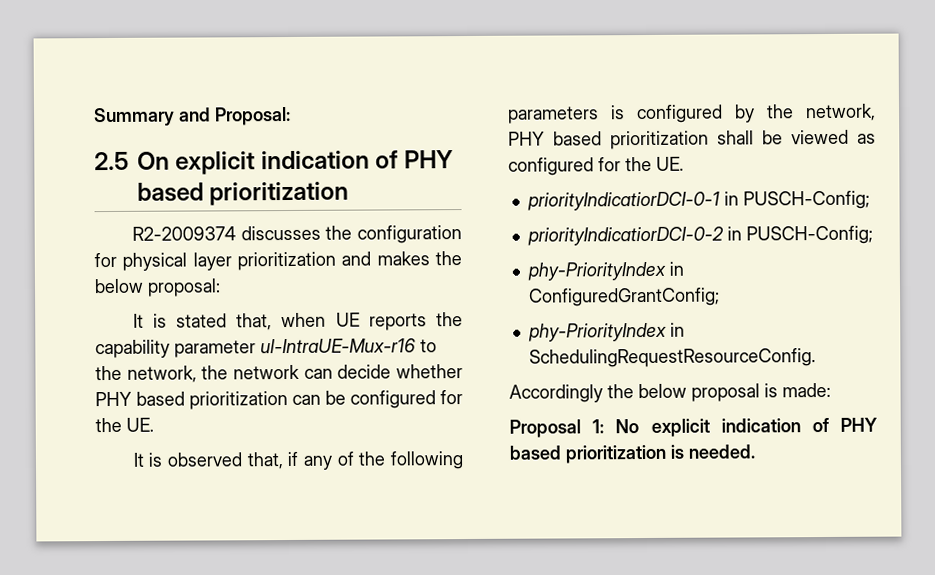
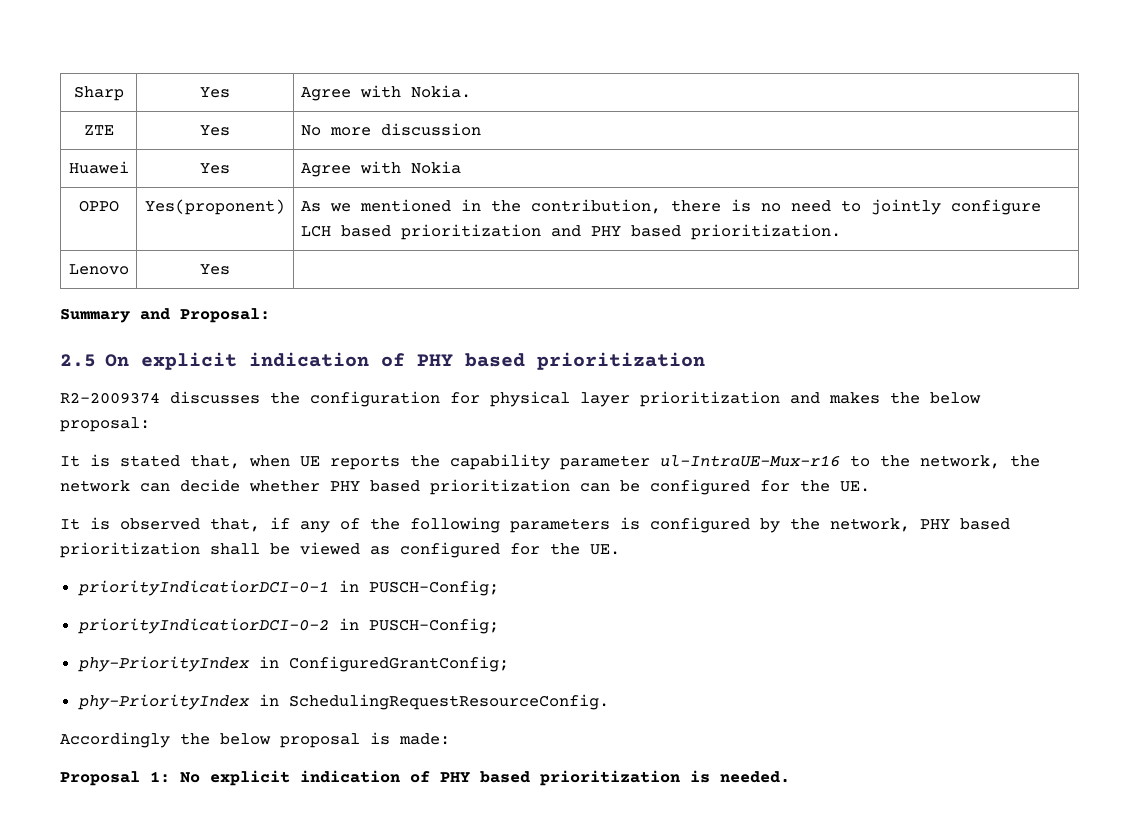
+ Sharp | Yes | Agree with Nokia.
+ ZTE | Yes | No more discussion
+ Huawei | Yes | Agree with Nokia
+ OPPO | Yes(proponent) | As we mentioned in the contribution, there is no need to jointly configure LCH based prioritization and PHY based prioritization.
+ Lenovo | Yes |

